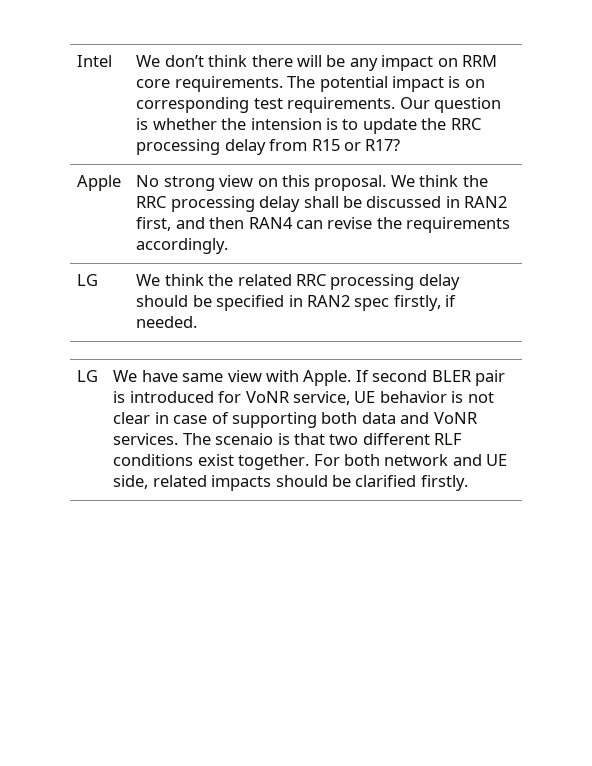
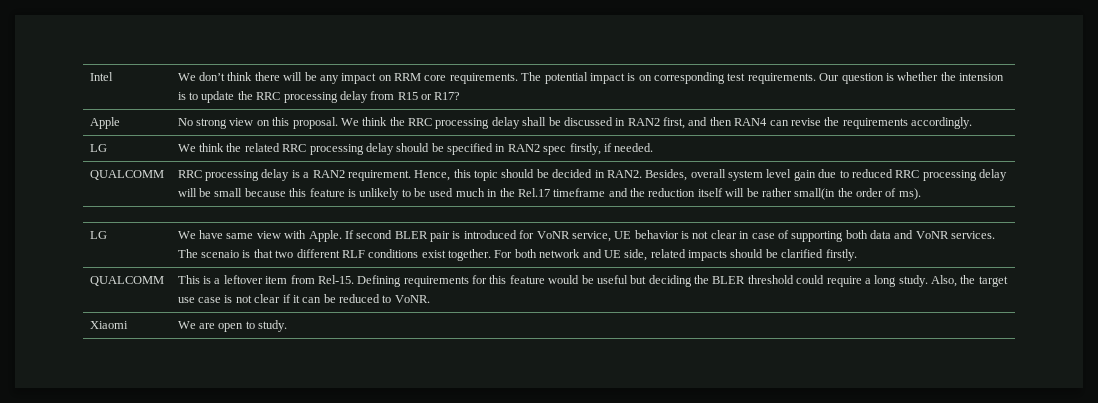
+ QUALCOMM | RRC processing delay is a RAN2 requirement. Hence, this topic should be decided in RAN2. Besides, overall system level gain due to reduced RRC processing delay will be small because this feature is unlikely to be used much in the Rel.17 timeframe and the reduction itself will be rather small(in the order of ms).
+ QUALCOMM | This is a leftover item from Rel-15. Defining requirements for this feature would be useful but deciding the BLER threshold could require a long study. Also, the target use case is not clear if it can be reduced to VoNR.
+ Xiaomi | We are open to study.

